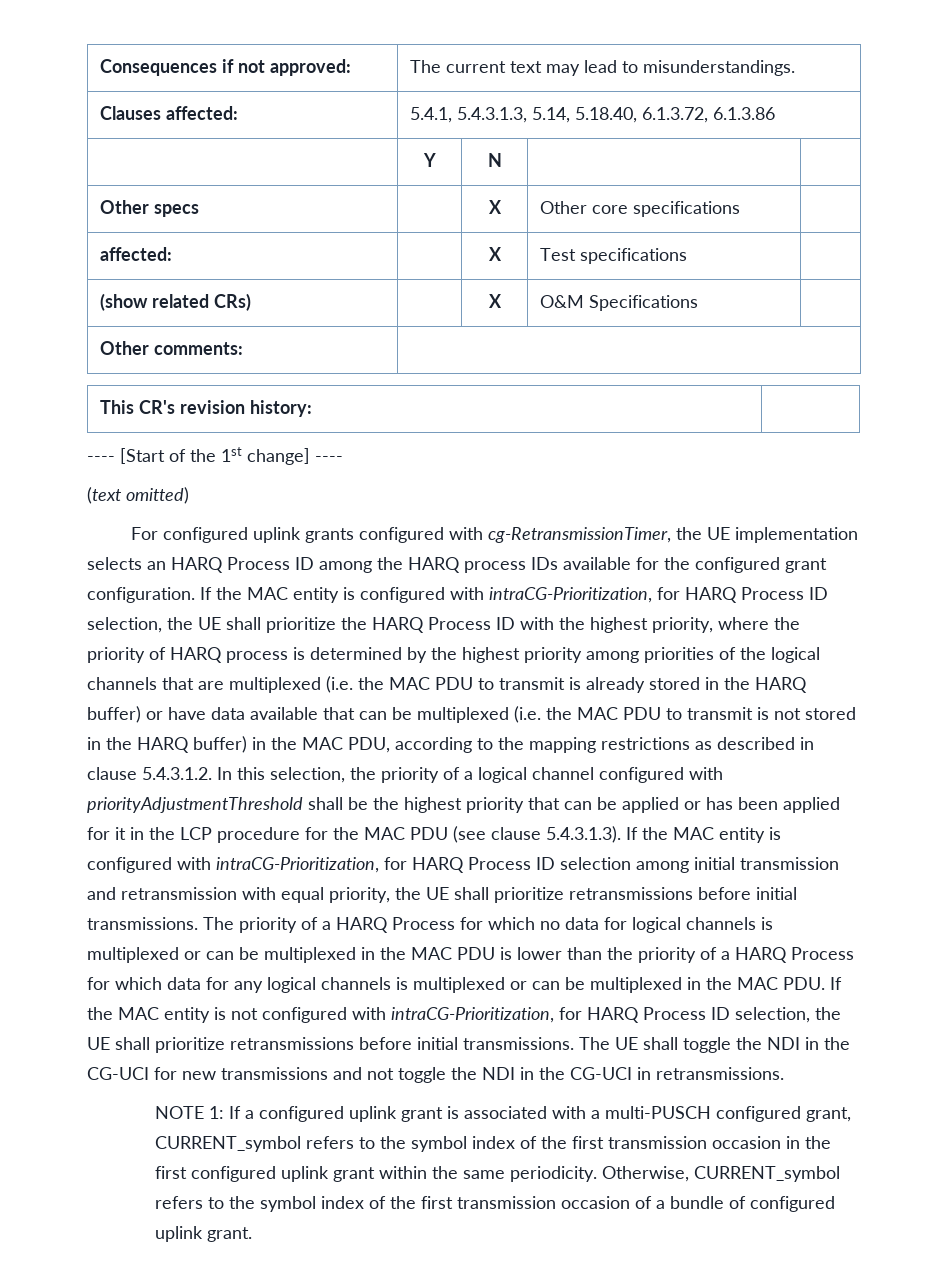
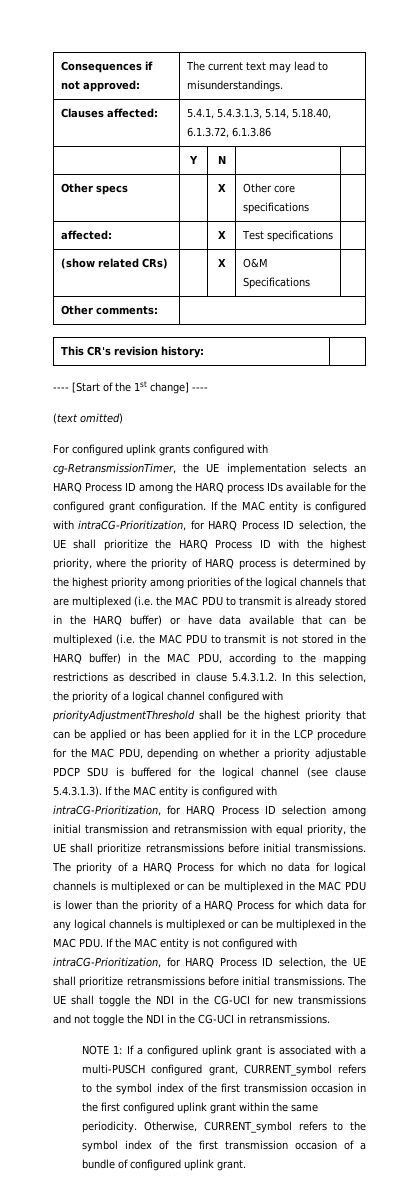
- If the MAC entity is configured with intraCG-Prioritization, for HARQ Process ID selection, the UE shall prioritize the HARQ Process ID with the highest priority, where the priority of HARQ process is determined by the highest priority among priorities of the logical channels that are multiplexed (i.e. the MAC PDU to transmit is already stored in the HARQ buffer) or have data available that can be multiplexed (i.e. the MAC PDU to transmit is not stored in the HARQ buffer) in the MAC PDU, according to the mapping restrictions as described in clause 5.4.3.1.2. In this selection, the priority of a logical channel configured with priorityAdjustmentThreshold shall be the highest priority that can be applied or has been applied for it in the LCP procedure for the MAC PDU (see clause 5.4.3.1.3). If the MAC entity is configured with intraCG-Prioritization, for HARQ Process ID selection among initial transmission and retransmission with equal priority, the UE shall prioritize retransmissions before initial transmissions.
+ If the MAC entity is configured with intraCG-Prioritization, for HARQ Process ID selection, the UE shall prioritize the HARQ Process ID with the highest priority, where the priority of HARQ process is determined by the highest priority among priorities of the logical channels that are multiplexed (i.e. the MAC PDU to transmit is already stored in the HARQ buffer) or have data available that can be multiplexed (i.e. the MAC PDU to transmit is not stored in the HARQ buffer) in the MAC PDU, according to the mapping restrictions as described in clause 5.4.3.1.2. In this selection, the priority of a logical channel configured with priorityAdjustmentThreshold shall be the highest priority that can be applied or has been applied for it in the LCP procedure for the MAC PDU, depending on whether a priority adjustable PDCP SDU is buffered for the logical channel (see clause 5.4.3.1.3). If the MAC entity is configured with intraCG-Prioritization, for HARQ Process ID selection among initial transmission and retransmission with equal priority, the UE shall prioritize retransmissions before initial transmissions.

